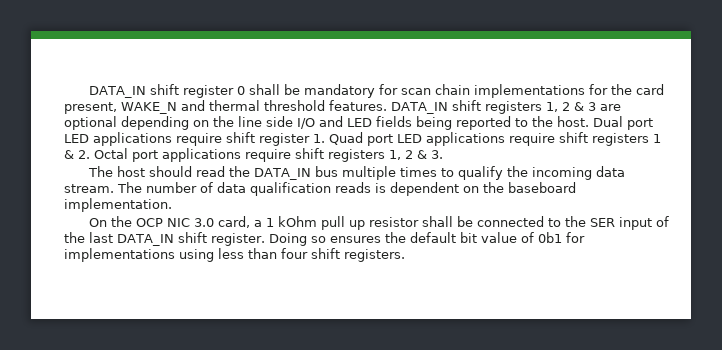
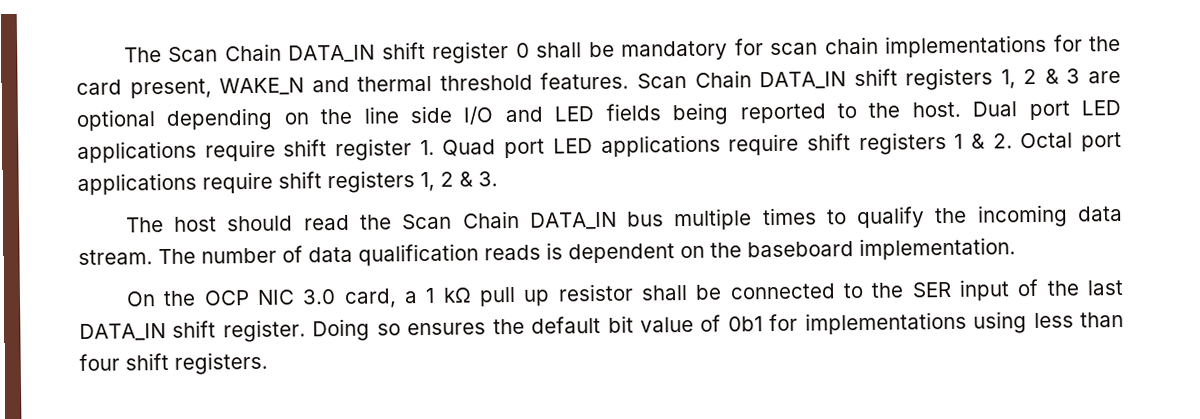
- DATA_IN shift register 0 shall be mandatory for scan chain implementations for the card present, WAKE_N and thermal threshold features.
+ The Scan Chain DATA_IN shift register 0 shall be mandatory for scan chain implementations for the card present, WAKE_N and thermal threshold features.
- DATA_IN shift registers 1, 2 & 3 are optional depending on the line side I/O and LED fields being reported to the host.
+ Scan Chain DATA_IN shift registers 1, 2 & 3 are optional depending on the line side I/O and LED fields being reported to the host.
- The host should read the DATA_IN bus multiple times to qualify the incoming data stream.
+ The host should read the Scan Chain DATA_IN bus multiple times to qualify the incoming data stream.
- On the OCP NIC 3.0 card, a 1 kOhm pull up resistor shall be connected to the SER input of the last DATA_IN shift register.
+ On the OCP NIC 3.0 card, a 1 kΩ pull up resistor shall be connected to the SER input of the last DATA_IN shift register.

